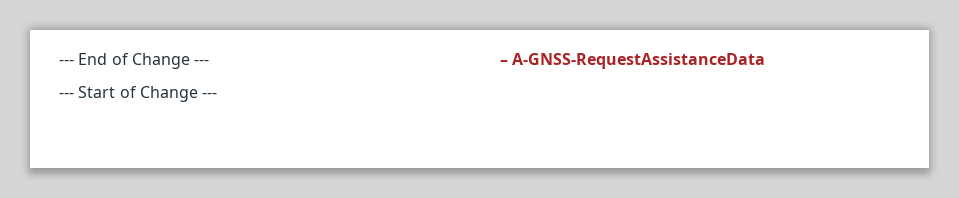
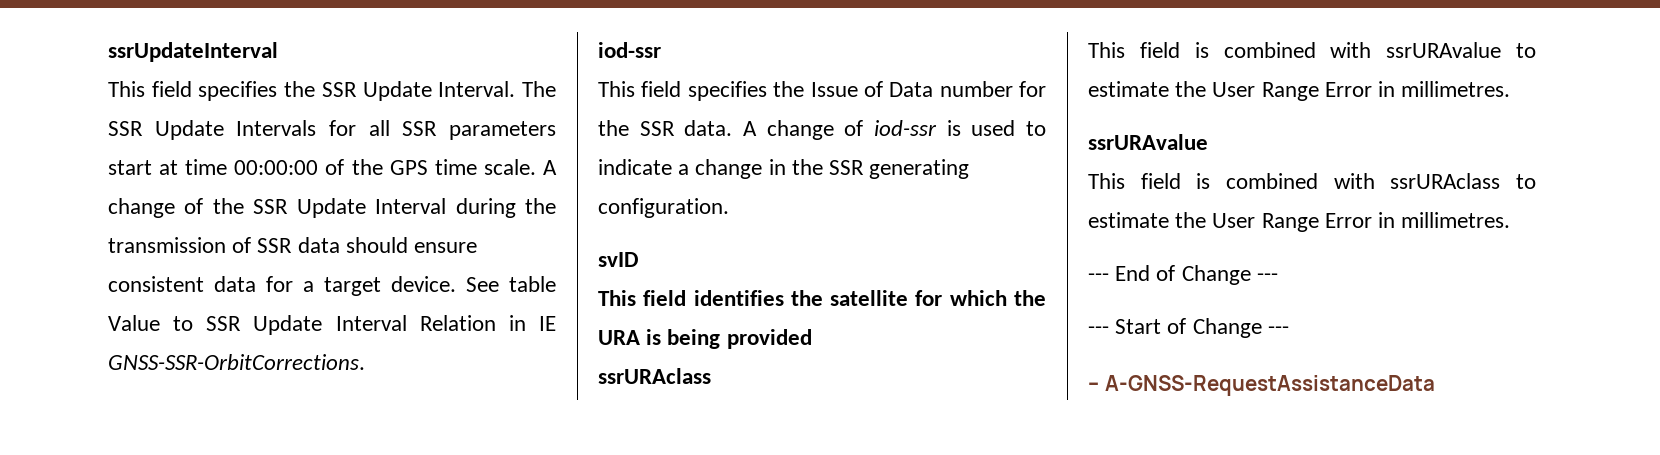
+ ssrUpdateInterval
+ This field specifies the SSR Update Interval. The SSR Update Intervals for all SSR parameters start at time 00:00:00 of the GPS time scale. A change of the SSR Update Interval during the transmission of SSR data should ensure consistent data for a target device. See table Value to SSR Update Interval Relation in IE GNSS-SSR-OrbitCorrections.
+ iod-ssr
+ This field specifies the Issue of Data number for the SSR data. A change of iod-ssr is used to indicate a change in the SSR generating configuration.
+ svID
+ This field identifies the satellite for which the URA is being provided
+ ssrURAclass
+ This field is combined with ssrURAvalue to estimate the User Range Error in millimetres.
+ ssrURAvalue
+ This field is combined with ssrURAclass to estimate the User Range Error in millimetres.

